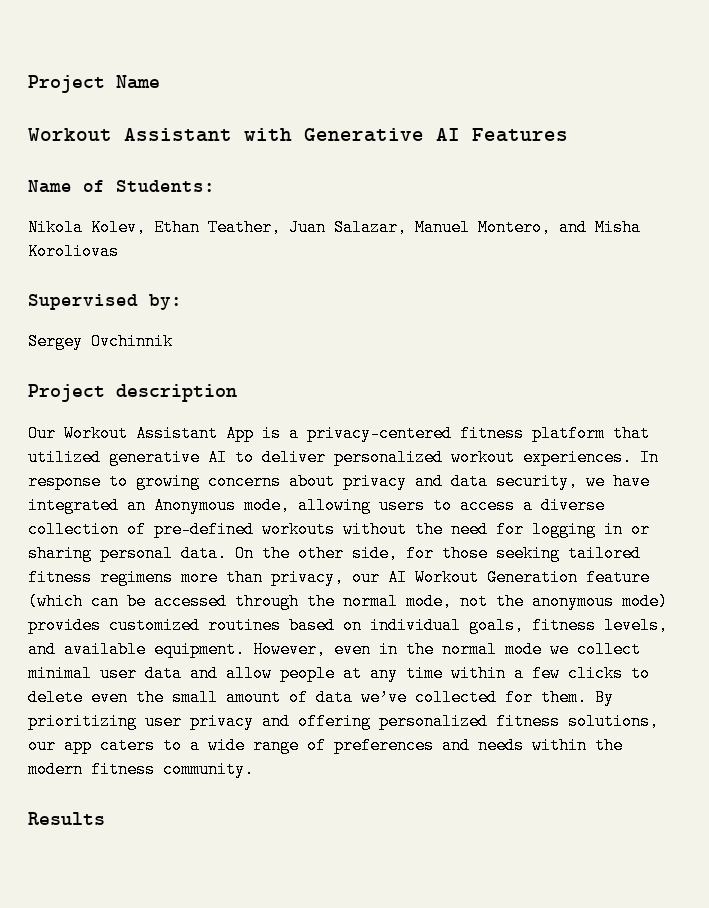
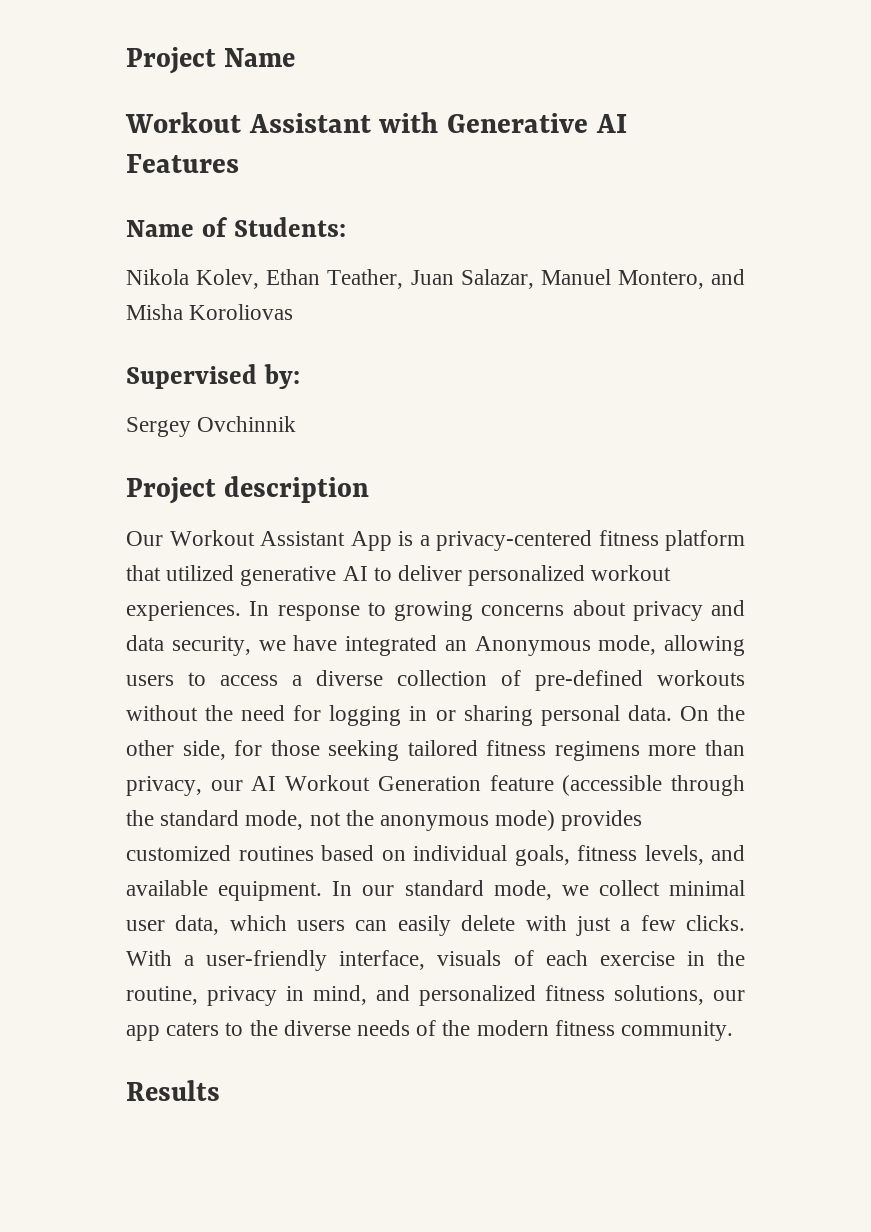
- On the other side, for those seeking tailored fitness regimens more than privacy, our AI Workout Generation feature (which can be accessed through the normal mode, not the anonymous mode) provides customized routines based on individual goals, fitness levels, and available equipment.
+ On the other side, for those seeking tailored fitness regimens more than privacy, our AI Workout Generation feature (accessible through the standard mode, not the anonymous mode) provides customized routines based on individual goals, fitness levels, and available equipment.
- However, even in the normal mode we collect minimal user data and allow people at any time within a few clicks to delete even the small amount of data we’ve collected for them. By prioritizing user privacy and offering personalized fitness solutions, our app caters to a wide range of preferences and needs within the modern fitness community.
+ In our standard mode, we collect minimal user data, which users can easily delete with just a few clicks. With a user-friendly interface, visuals of each exercise in the routine, privacy in mind, and personalized fitness solutions, our app caters to the diverse needs of the modern fitness community.

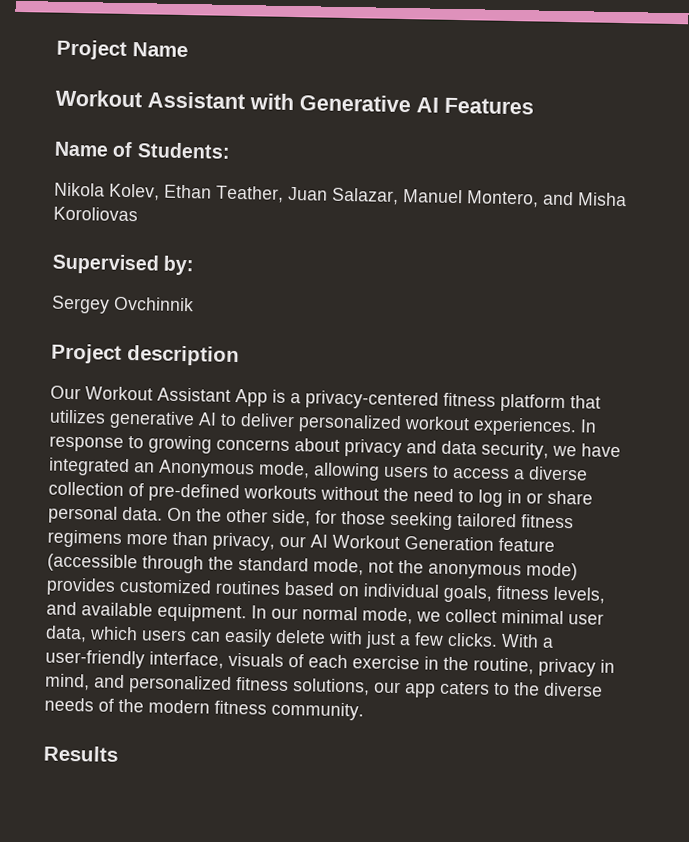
- Our Workout Assistant App is a privacy-centered fitness platform that utilized generative AI to deliver personalized workout experiences.
+ Our Workout Assistant App is a privacy-centered fitness platform that utilizes generative AI to deliver personalized workout experiences.
- In response to growing concerns about privacy and data security, we have integrated an Anonymous mode, allowing users to access a diverse collection of pre-defined workouts without the need for logging in or sharing personal data.
+ In response to growing concerns about privacy and data security, we have integrated an Anonymous mode, allowing users to access a diverse collection of pre-defined workouts without the need to log in or share personal data.
- In our standard mode, we collect minimal user data, which users can easily delete with just a few clicks.
+ In our normal mode, we collect minimal user data, which users can easily delete with just a few clicks.

